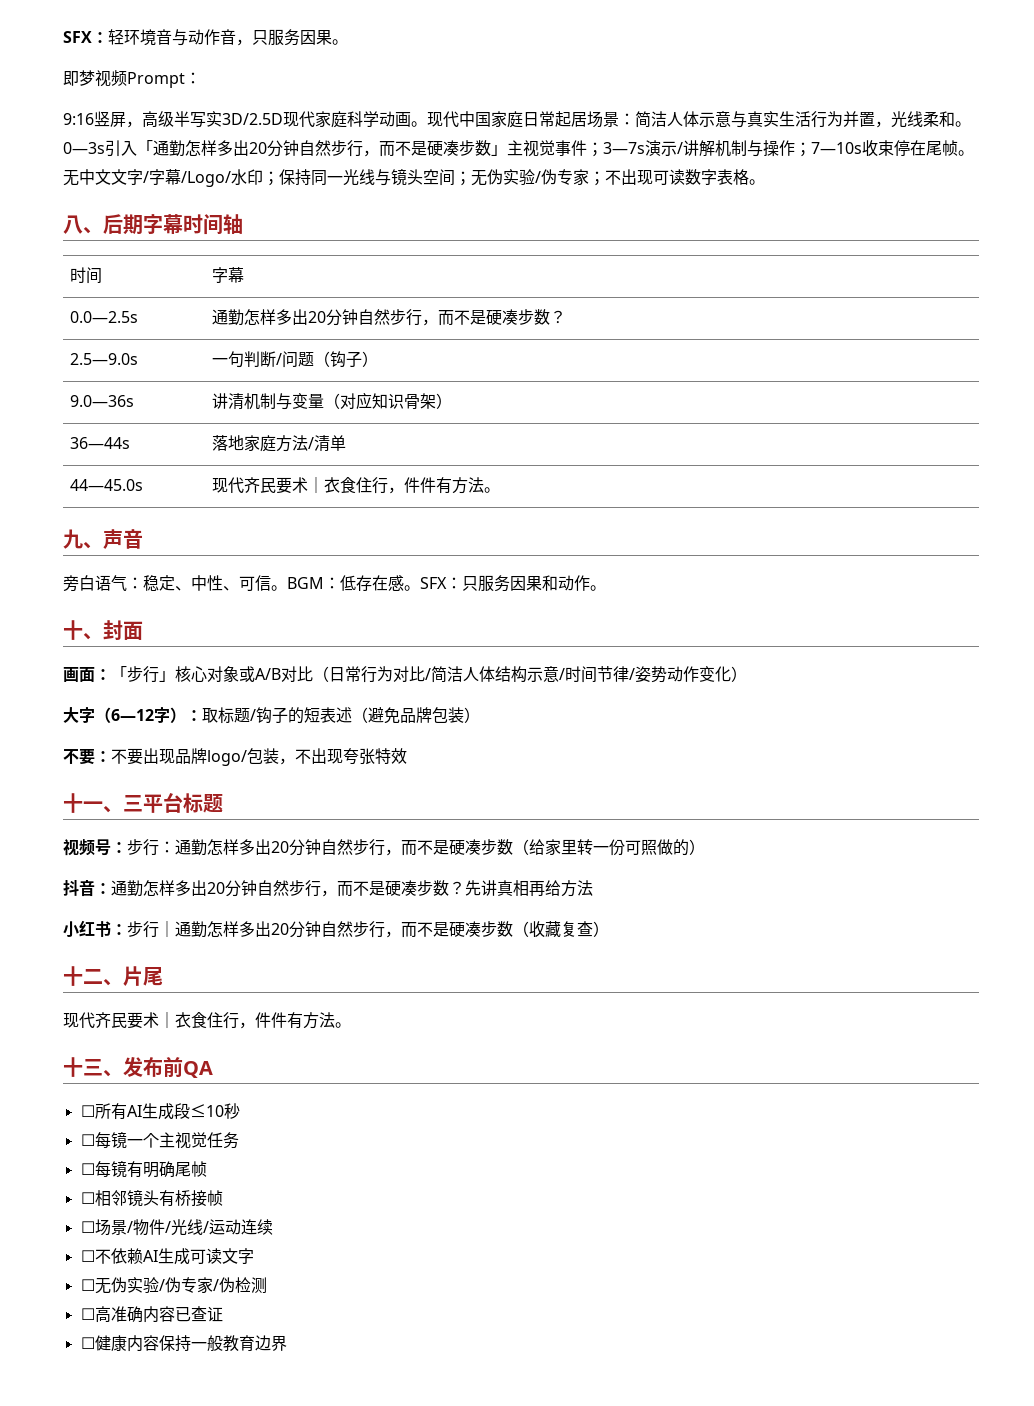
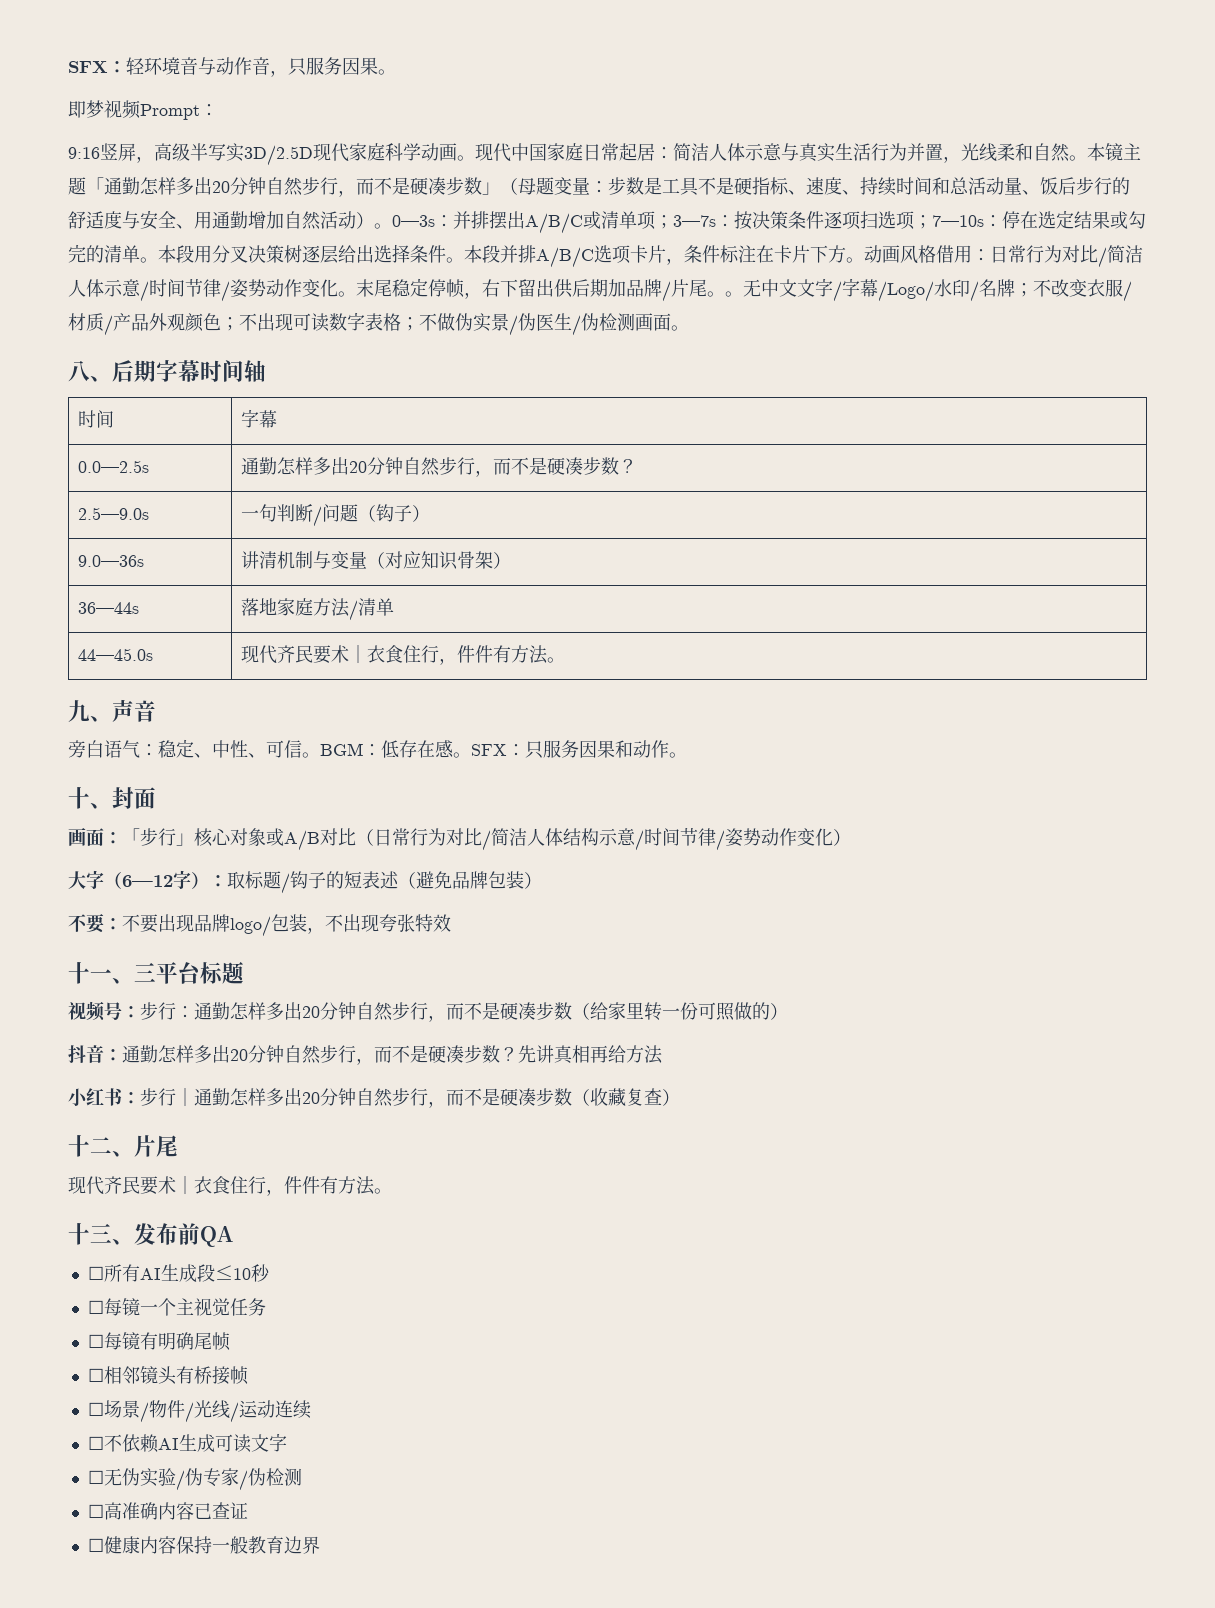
- 现代中国家庭日常起居场景：简洁人体示意与真实生活行为并置，光线柔和。0—3s引入「通勤怎样多出20分钟自然步行，而不是硬凑步数」主视觉事件；3—7s演示/讲解机制与操作；7—10s收束停在尾帧。
+ 现代中国家庭日常起居：简洁人体示意与真实生活行为并置，光线柔和自然。本镜主题「通勤怎样多出20分钟自然步行，而不是硬凑步数」（母题变量：步数是工具不是硬指标、速度、持续时间和总活动量、饭后步行的舒适度与安全、用通勤增加自然活动）。0—3s：并排摆出A/B/C或清单项；3—7s：按决策条件逐项扫选项；7—10s：停在选定结果或勾完的清单。本段用分叉决策树逐层给出选择条件。本段并排A/B/C选项卡片，条件标注在卡片下方。动画风格借用：日常行为对比/简洁人体示意/时间节律/姿势动作变化。末尾稳定停帧，右下留出供后期加品牌/片尾。。
- 无中文文字/字幕/Logo/水印；保持同一光线与镜头空间；无伪实验/伪专家；不出现可读数字表格。
+ 无中文文字/字幕/Logo/水印/名牌；不改变衣服/材质/产品外观颜色；不出现可读数字表格；不做伪实景/伪医生/伪检测画面。

